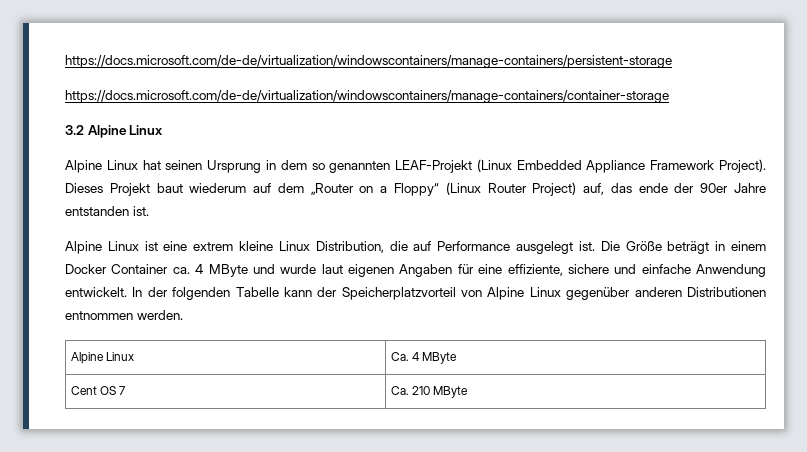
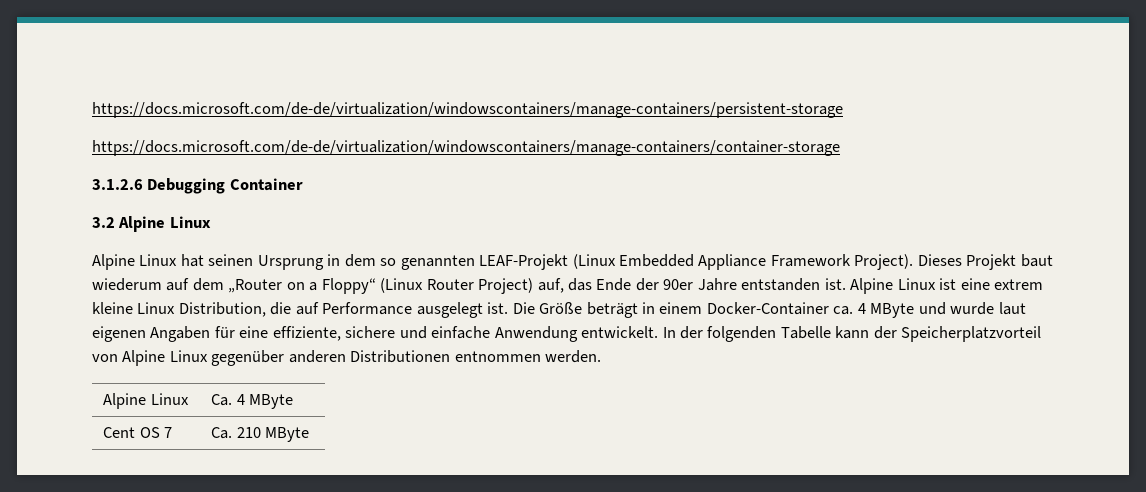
+ 3.1.2.6 Debugging Container
- Dieses Projekt baut wiederum auf dem „Router on a Floppy“ (Linux Router Project) auf, das ende der 90er Jahre entstanden ist.
- Alpine Linux ist eine extrem kleine Linux Distribution, die auf Performance ausgelegt ist.
+ Dieses Projekt baut wiederum auf dem „Router on a Floppy“ (Linux Router Project) auf, das Ende der 90er Jahre entstanden ist. Alpine Linux ist eine extrem kleine Linux Distribution, die auf Performance ausgelegt ist.
- Die Größe beträgt in einem Docker Container ca. 4 MByte und wurde laut eigenen Angaben für eine effiziente, sichere und einfache Anwendung entwickelt.
+ Die Größe beträgt in einem Docker-Container ca. 4 MByte und wurde laut eigenen Angaben für eine effiziente, sichere und einfache Anwendung entwickelt.

